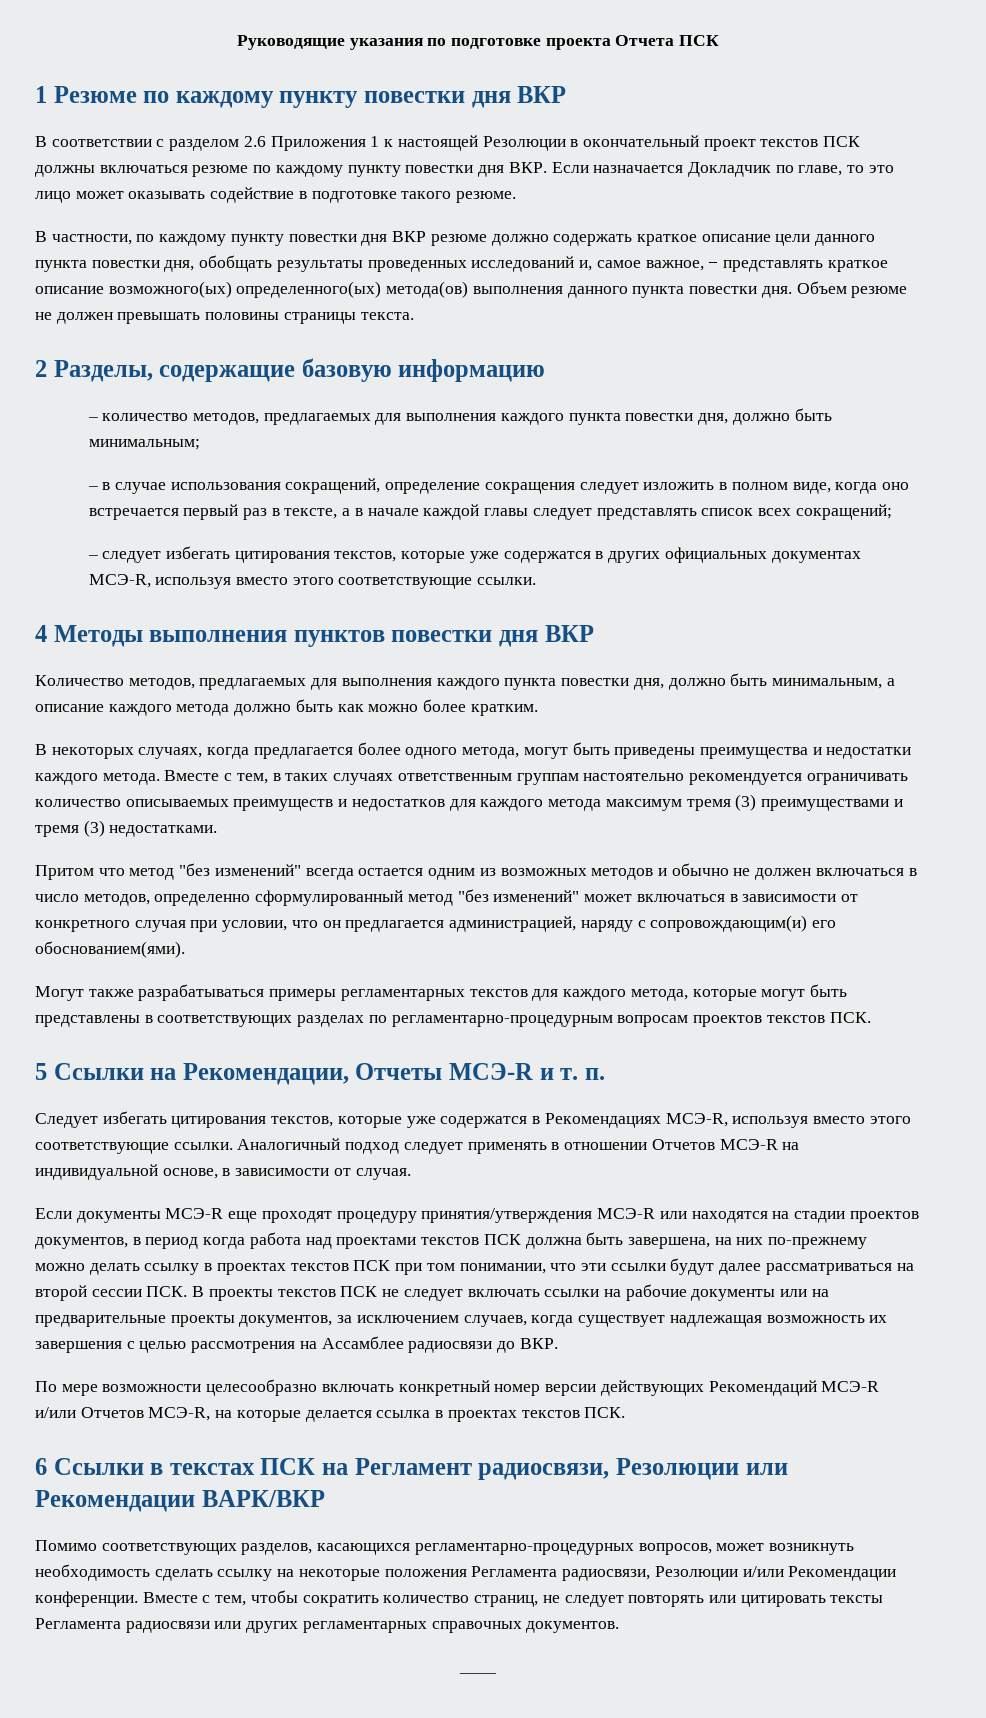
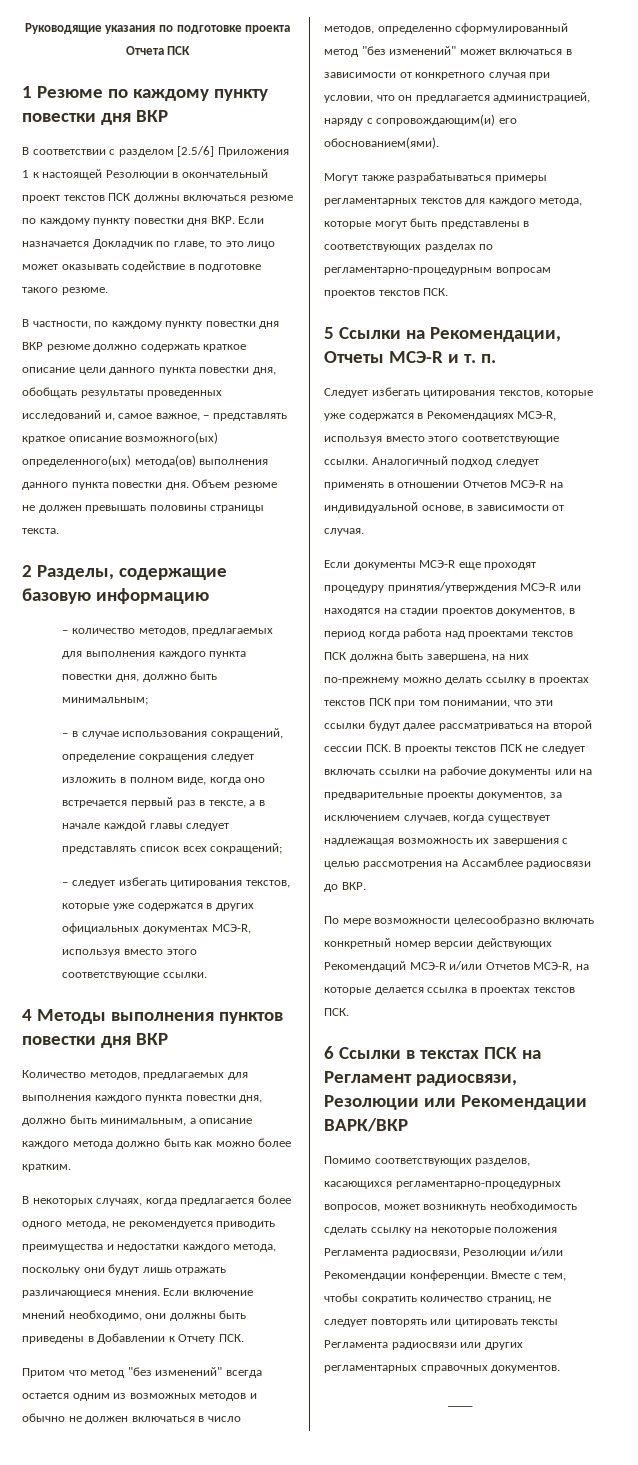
- В соответствии с разделом 2.6 Приложения 1 к настоящей Резолюции в окончательный проект текстов ПСК должны включаться резюме по каждому пункту повестки дня ВКР. Если назначается Докладчик по главе, то это лицо может оказывать содействие в подготовке такого резюме.
+ В соответствии с разделом [2.5/6] Приложения 1 к настоящей Резолюции в окончательный проект текстов ПСК должны включаться резюме по каждому пункту повестки дня ВКР. Если назначается Докладчик по главе, то это лицо может оказывать содействие в подготовке такого резюме.
- В некоторых случаях, когда предлагается более одного метода, могут быть приведены преимущества и недостатки каждого метода. Вместе с тем, в таких случаях ответственным группам настоятельно рекомендуется ограничивать количество описываемых преимуществ и недостатков для каждого метода максимум тремя (3) преимуществами и тремя (3) недостатками.
+ В некоторых случаях, когда предлагается более одного метода, не рекомендуется приводить преимущества и недостатки каждого метода, поскольку они будут лишь отражать различающиеся мнения. Если включение мнений необходимо, они должны быть приведены в Добавлении к Отчету ПСК.

